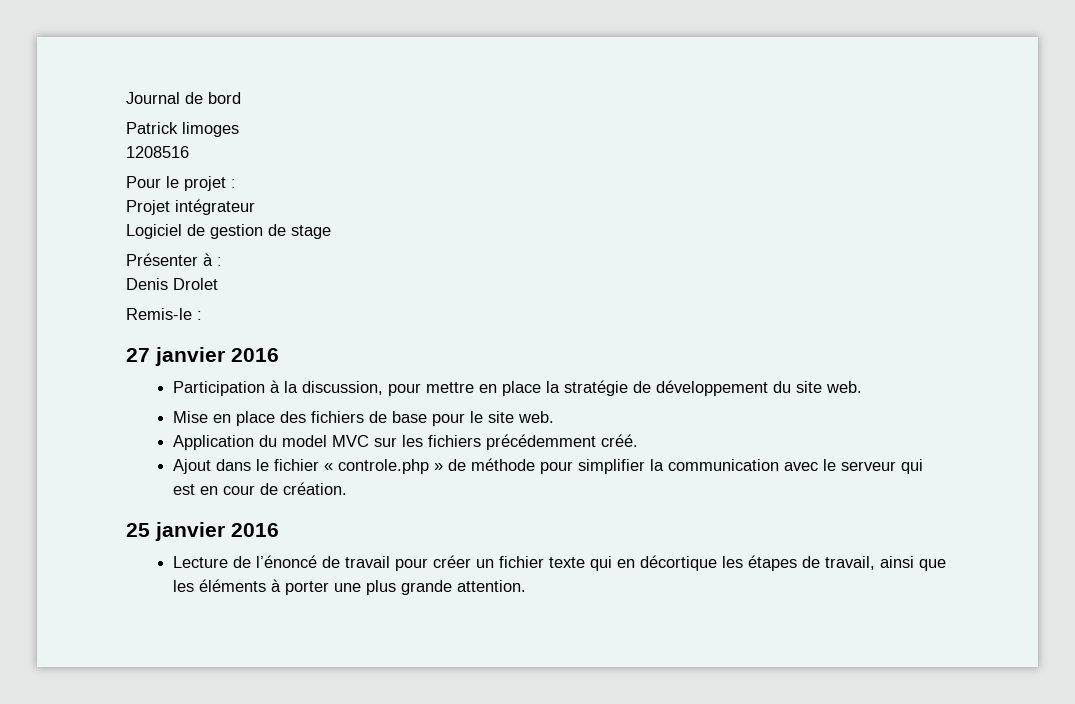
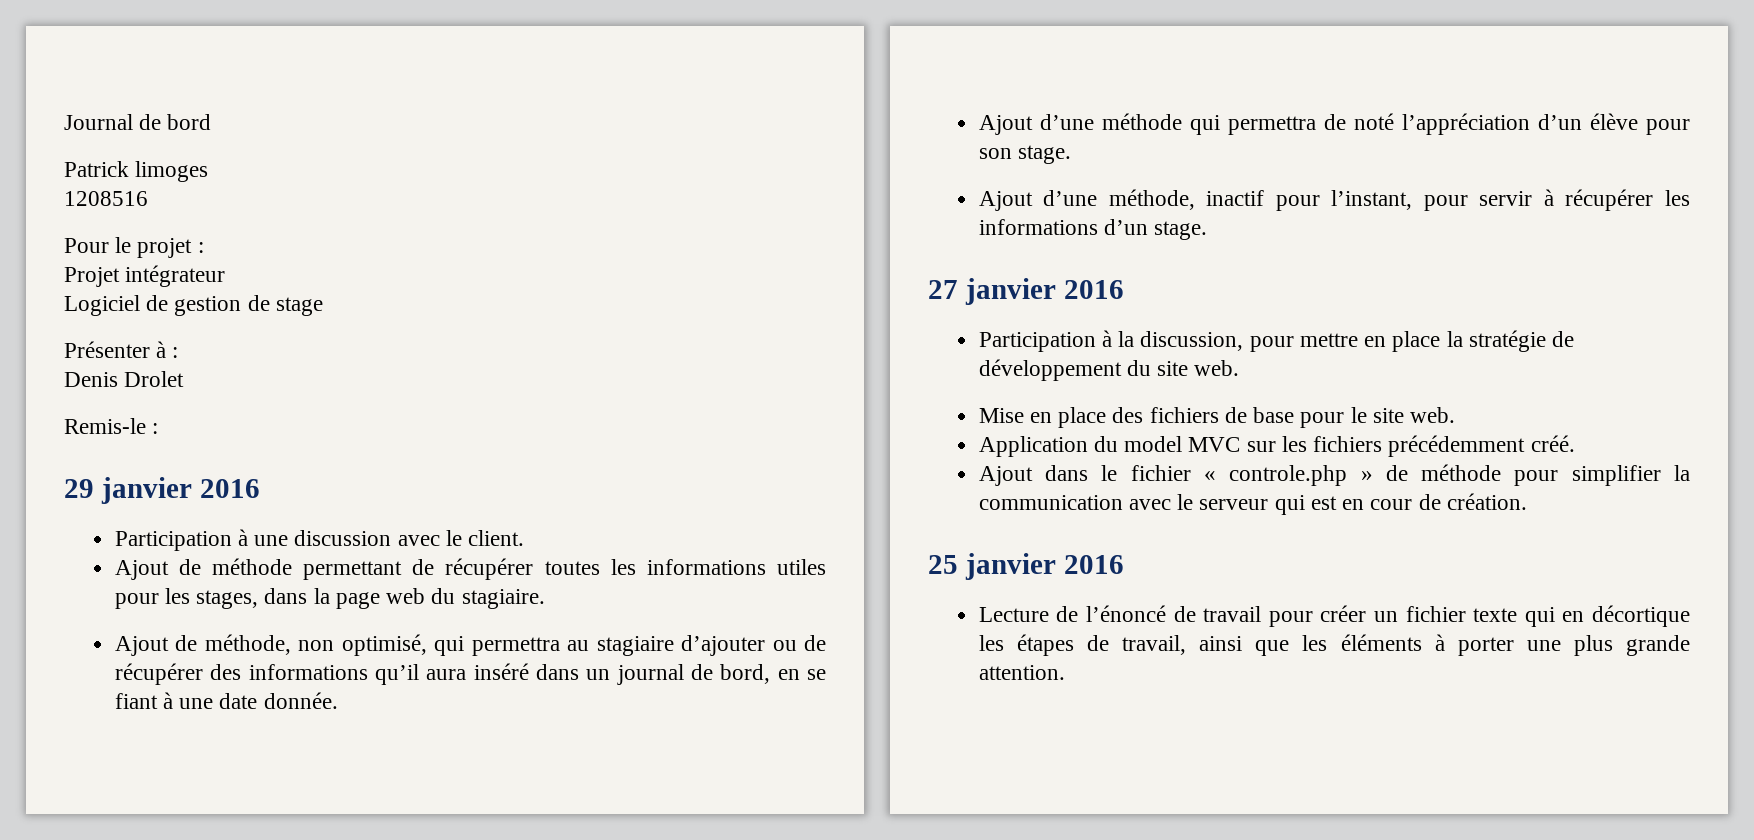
+ 29 janvier 2016
+ Participation à une discussion avec le client.
+ Ajout de méthode permettant de récupérer toutes les informations utiles pour les stages, dans la page web du stagiaire.
+ Ajout de méthode, non optimisé, qui permettra au stagiaire d’ajouter ou de récupérer des informations qu’il aura inséré dans un journal de bord, en se fiant à une date donnée.
+ Ajout d’une méthode qui permettra de noté l’appréciation d’un élève pour son stage.
+ Ajout d’une méthode, inactif pour l’instant, pour servir à récupérer les informations d’un stage.

